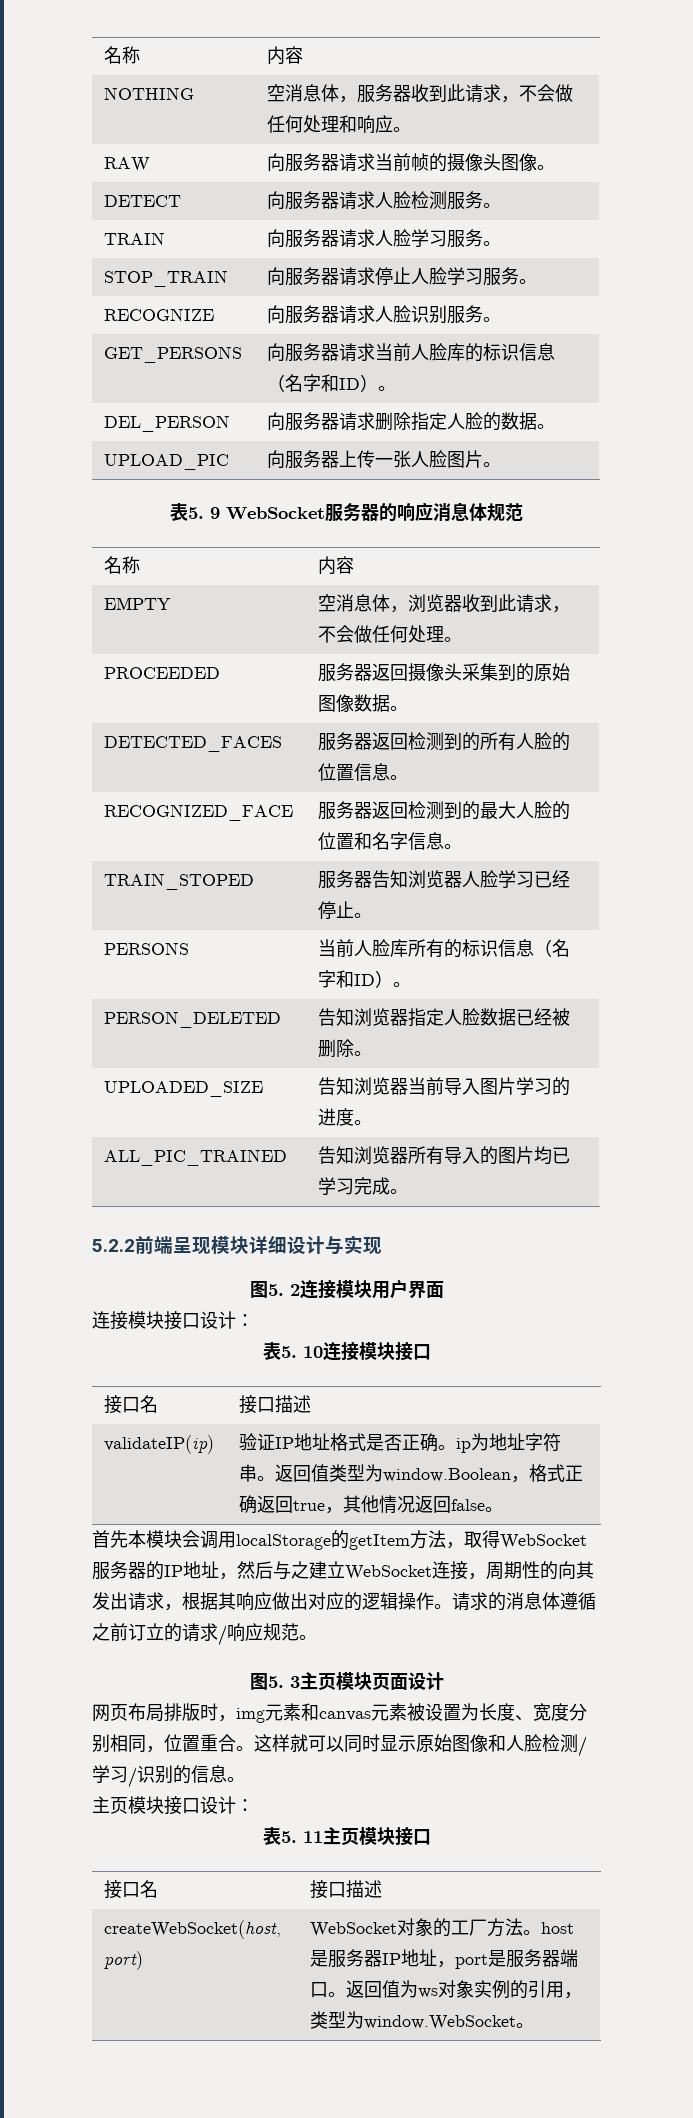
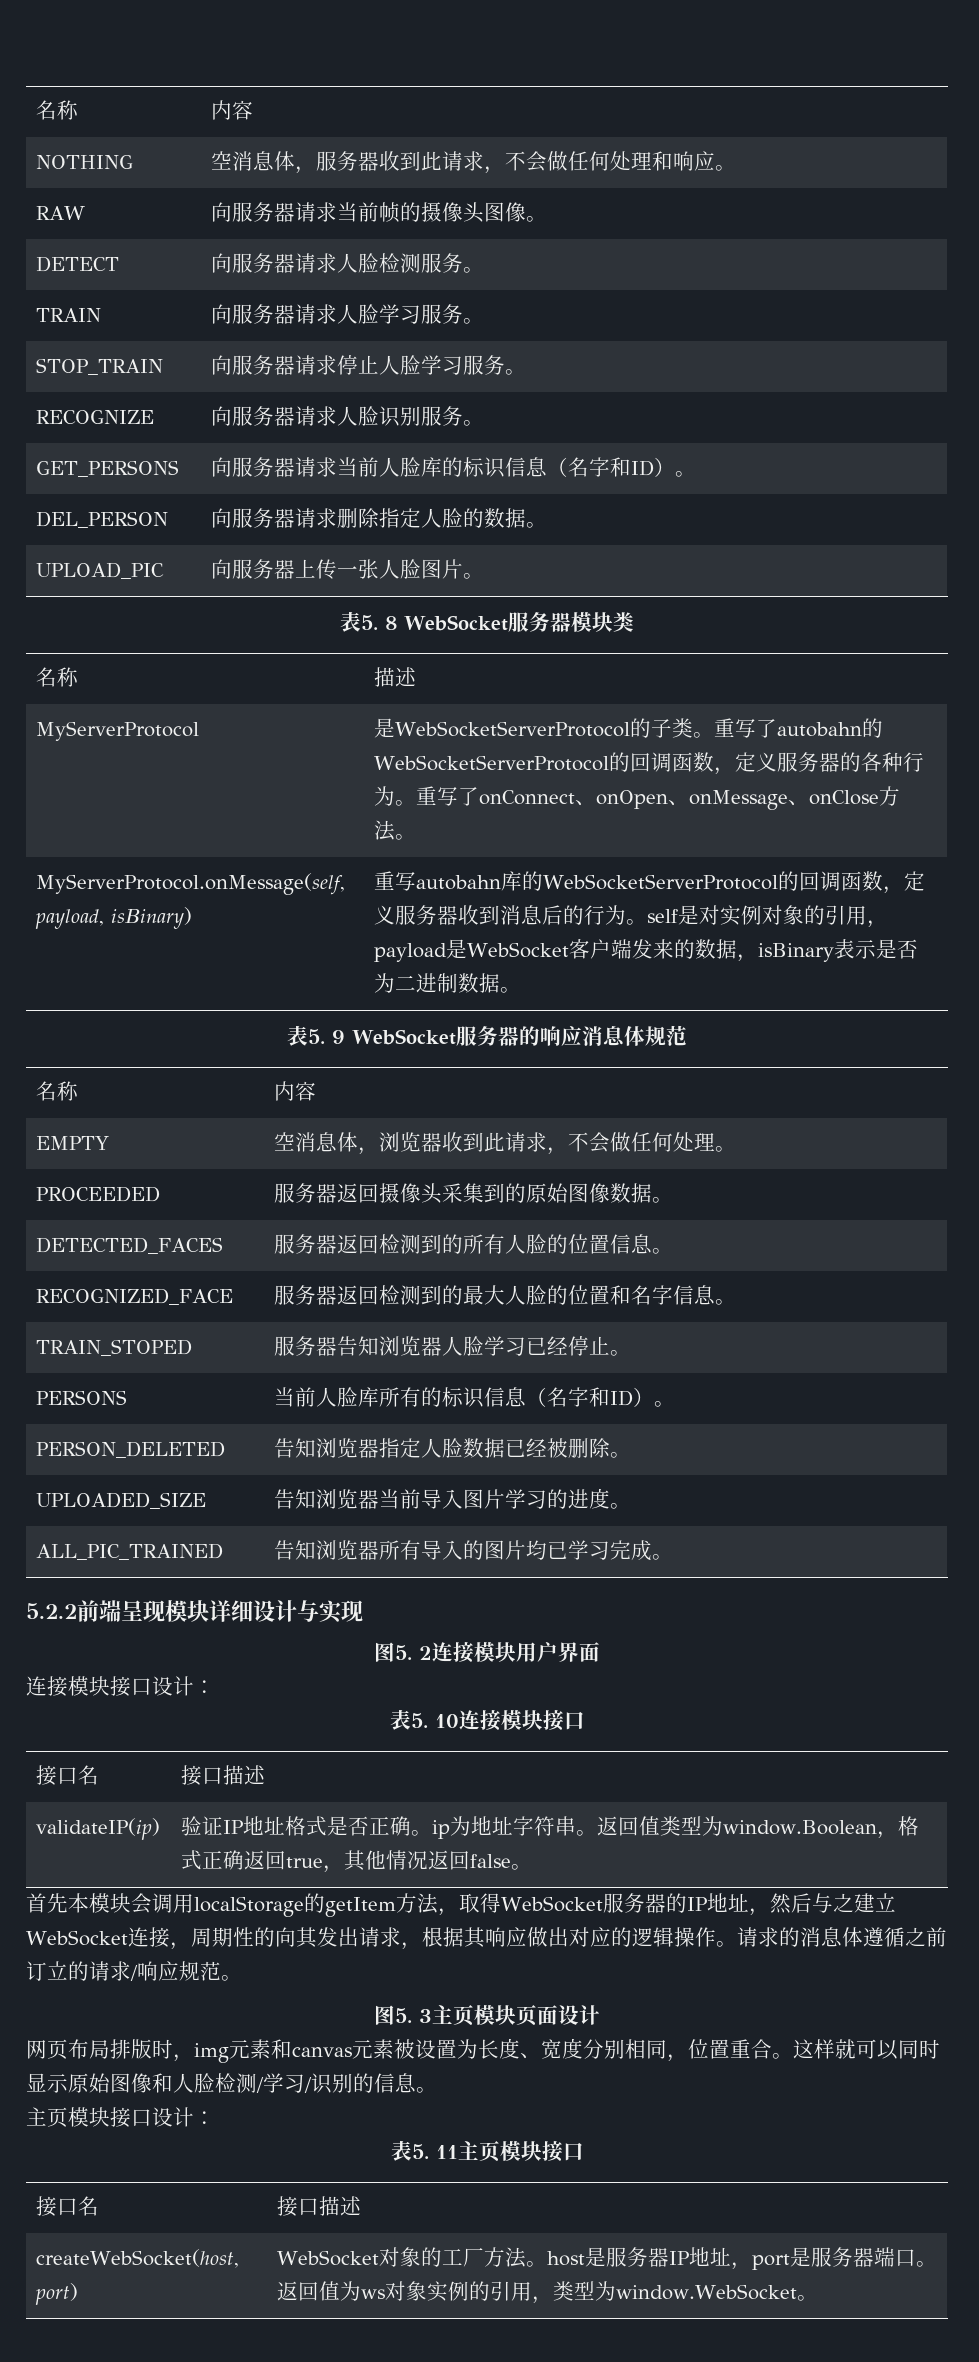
+ 表5. 8 WebSocket服务器模块类
+ 名称 | 描述
+ MyServerProtocol | 是WebSocketServerProtocol的子类。重写了autobahn的WebSocketServerProtocol的回调函数，定义服务器的各种行为。重写了onConnect、onOpen、onMessage、onClose方法。
+ MyServerProtocol.onMessage(self, payload, isBinary) | 重写autobahn库的WebSocketServerProtocol的回调函数，定义服务器收到消息后的行为。self是对实例对象的引用，payload是WebSocket客户端发来的数据，isBinary表示是否为二进制数据。

